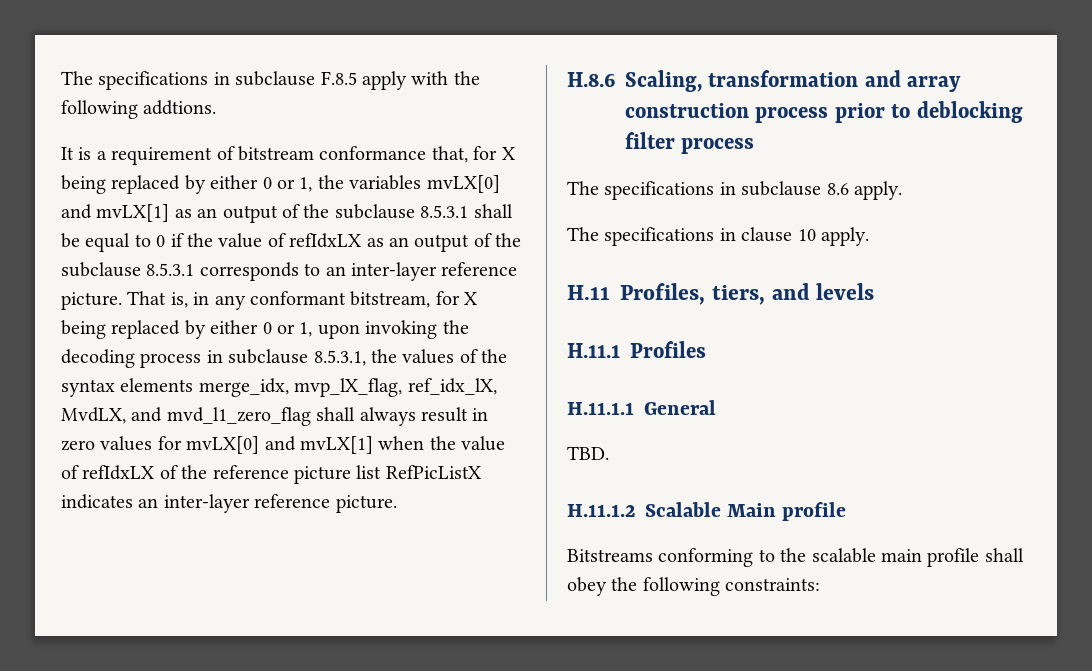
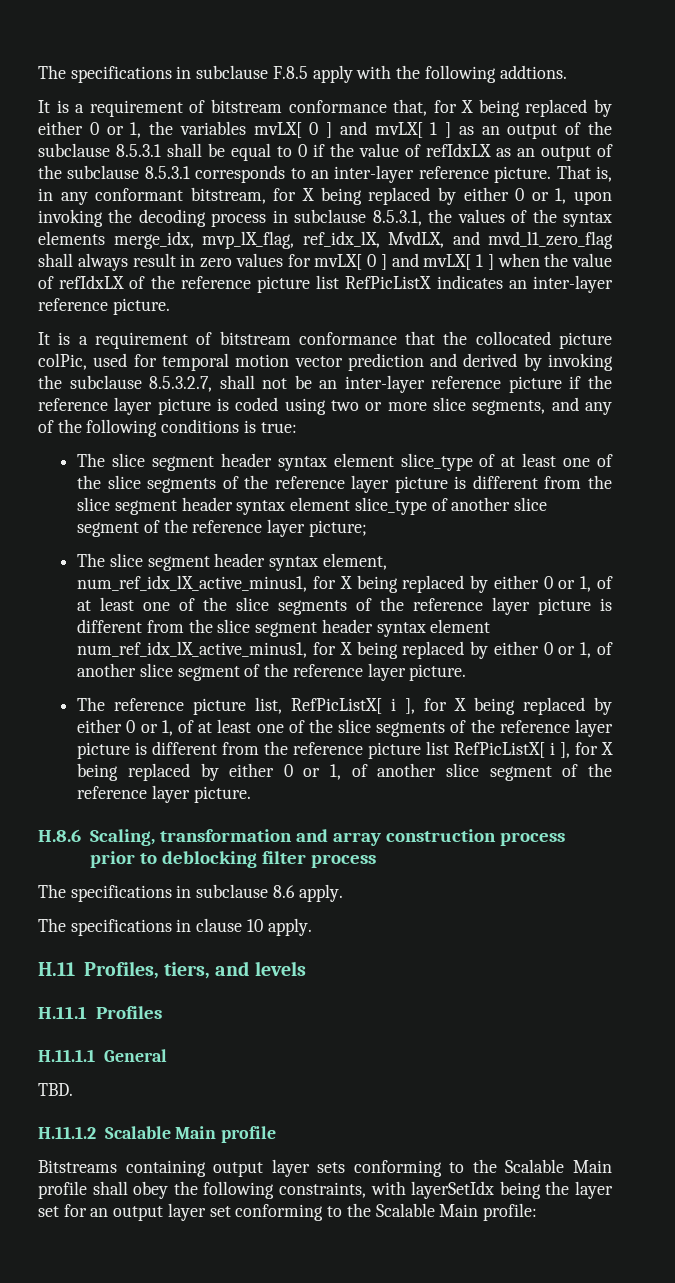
- It is a requirement of bitstream conformance that, for X being replaced by either 0 or 1, the variables mvLX[0] and mvLX[1] as an output of the subclause 8.5.3.1 shall be equal to 0 if the value of refIdxLX as an output of the subclause 8.5.3.1 corresponds to an inter-layer reference picture.
+ It is a requirement of bitstream conformance that, for X being replaced by either 0 or 1, the variables mvLX[ 0 ] and mvLX[ 1 ] as an output of the subclause 8.5.3.1 shall be equal to 0 if the value of refIdxLX as an output of the subclause 8.5.3.1 corresponds to an inter-layer reference picture.
- That is, in any conformant bitstream, for X being replaced by either 0 or 1, upon invoking the decoding process in subclause 8.5.3.1, the values of the syntax elements merge_idx, mvp_lX_flag, ref_idx_lX, MvdLX, and mvd_l1_zero_flag shall always result in zero values for mvLX[0] and mvLX[1] when the value of refIdxLX of the reference picture list RefPicListX indicates an inter-layer reference picture.
+ That is, in any conformant bitstream, for X being replaced by either 0 or 1, upon invoking the decoding process in subclause 8.5.3.1, the values of the syntax elements merge_idx, mvp_lX_flag, ref_idx_lX, MvdLX, and mvd_l1_zero_flag shall always result in zero values for mvLX[ 0 ] and mvLX[ 1 ] when the value of refIdxLX of the reference picture list RefPicListX indicates an inter-layer reference picture.
+ It is a requirement of bitstream conformance that the collocated picture colPic, used for temporal motion vector prediction and derived by invoking the subclause 8.5.3.2.7, shall not be an inter-layer reference picture if the reference layer picture is coded using two or more slice segments, and any of the following conditions is true:
+ The slice segment header syntax element slice_type of at least one of the slice segments of the reference layer picture is different from the slice segment header syntax element slice_type of another slice segment of the reference layer picture;
+ The slice segment header syntax element, num_ref_idx_lX_active_minus1, for X being replaced by either 0 or 1, of at least one of the slice segments of the reference layer picture is different from the slice segment header syntax element num_ref_idx_lX_active_minus1, for X being replaced by either 0 or 1, of another slice segment of the reference layer picture.
+ The reference picture list, RefPicListX[ i ], for X being replaced by either 0 or 1, of at least one of the slice segments of the reference layer picture is different from the reference picture list RefPicListX[ i ], for X being replaced by either 0 or 1, of another slice segment of the reference layer picture.
- Bitstreams conforming to the scalable main profile shall obey the following constraints:
+ Bitstreams containing output layer sets conforming to the Scalable Main profile shall obey the following constraints, with layerSetIdx being the layer set for an output layer set conforming to the Scalable Main profile:

